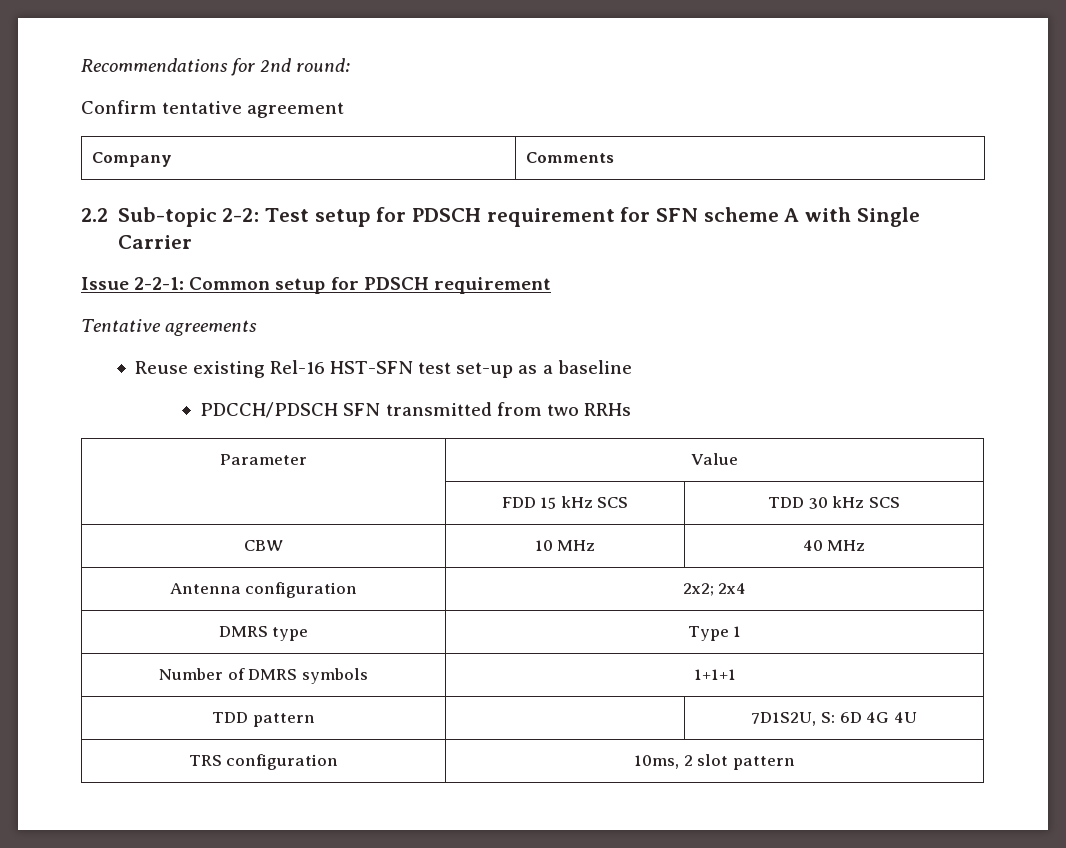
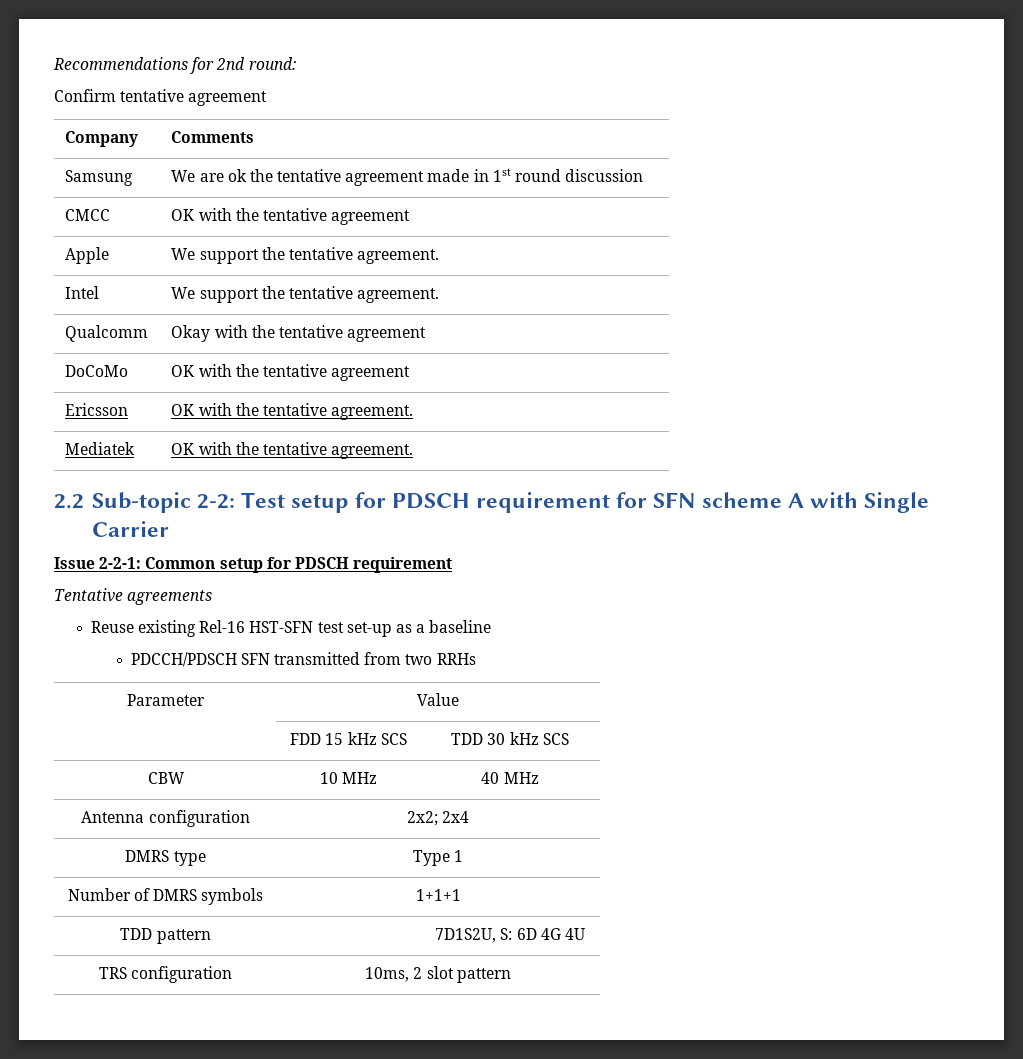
+ Samsung | We are ok the tentative agreement made in 1st round discussion
+ CMCC | OK with the tentative agreement
+ Apple | We support the tentative agreement.
+ Intel | We support the tentative agreement.
+ Qualcomm | Okay with the tentative agreement
+ DoCoMo | OK with the tentative agreement
+ Ericsson | OK with the tentative agreement.
+ Mediatek | OK with the tentative agreement.

